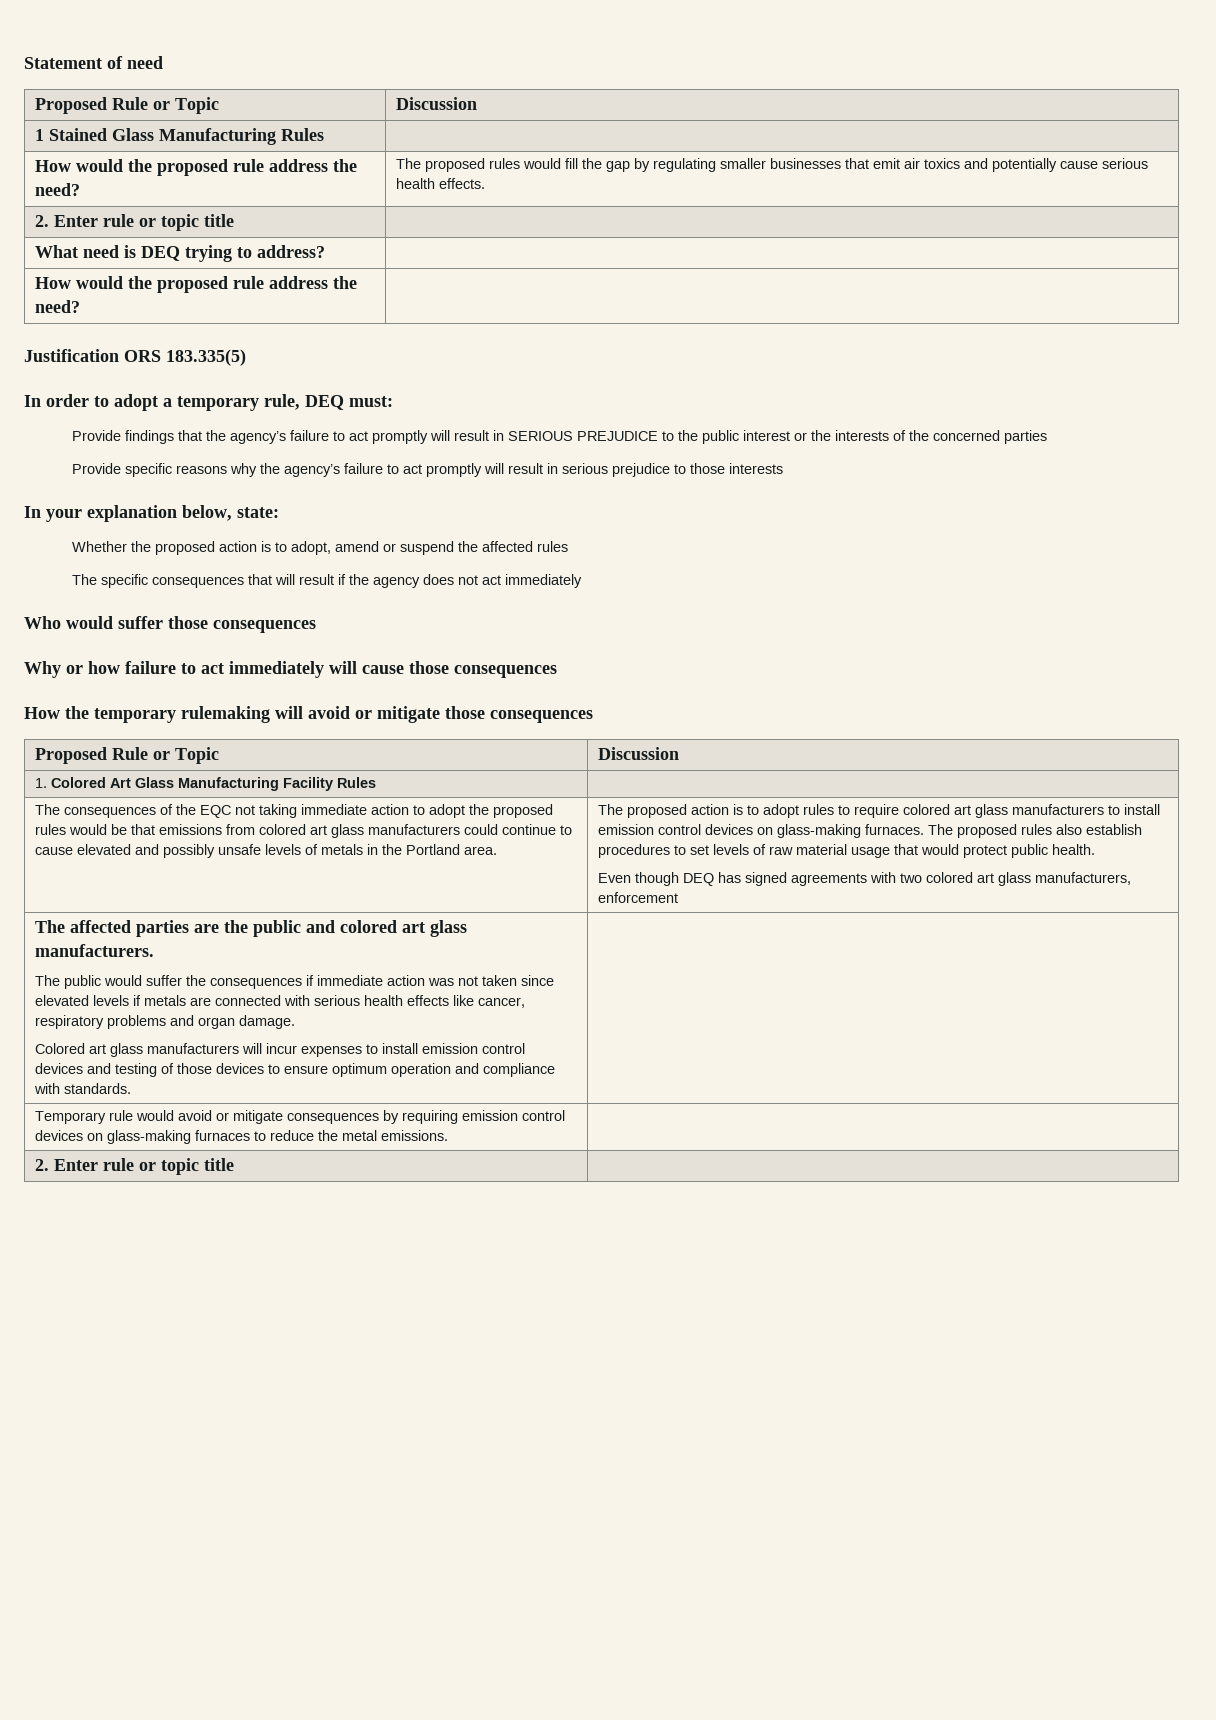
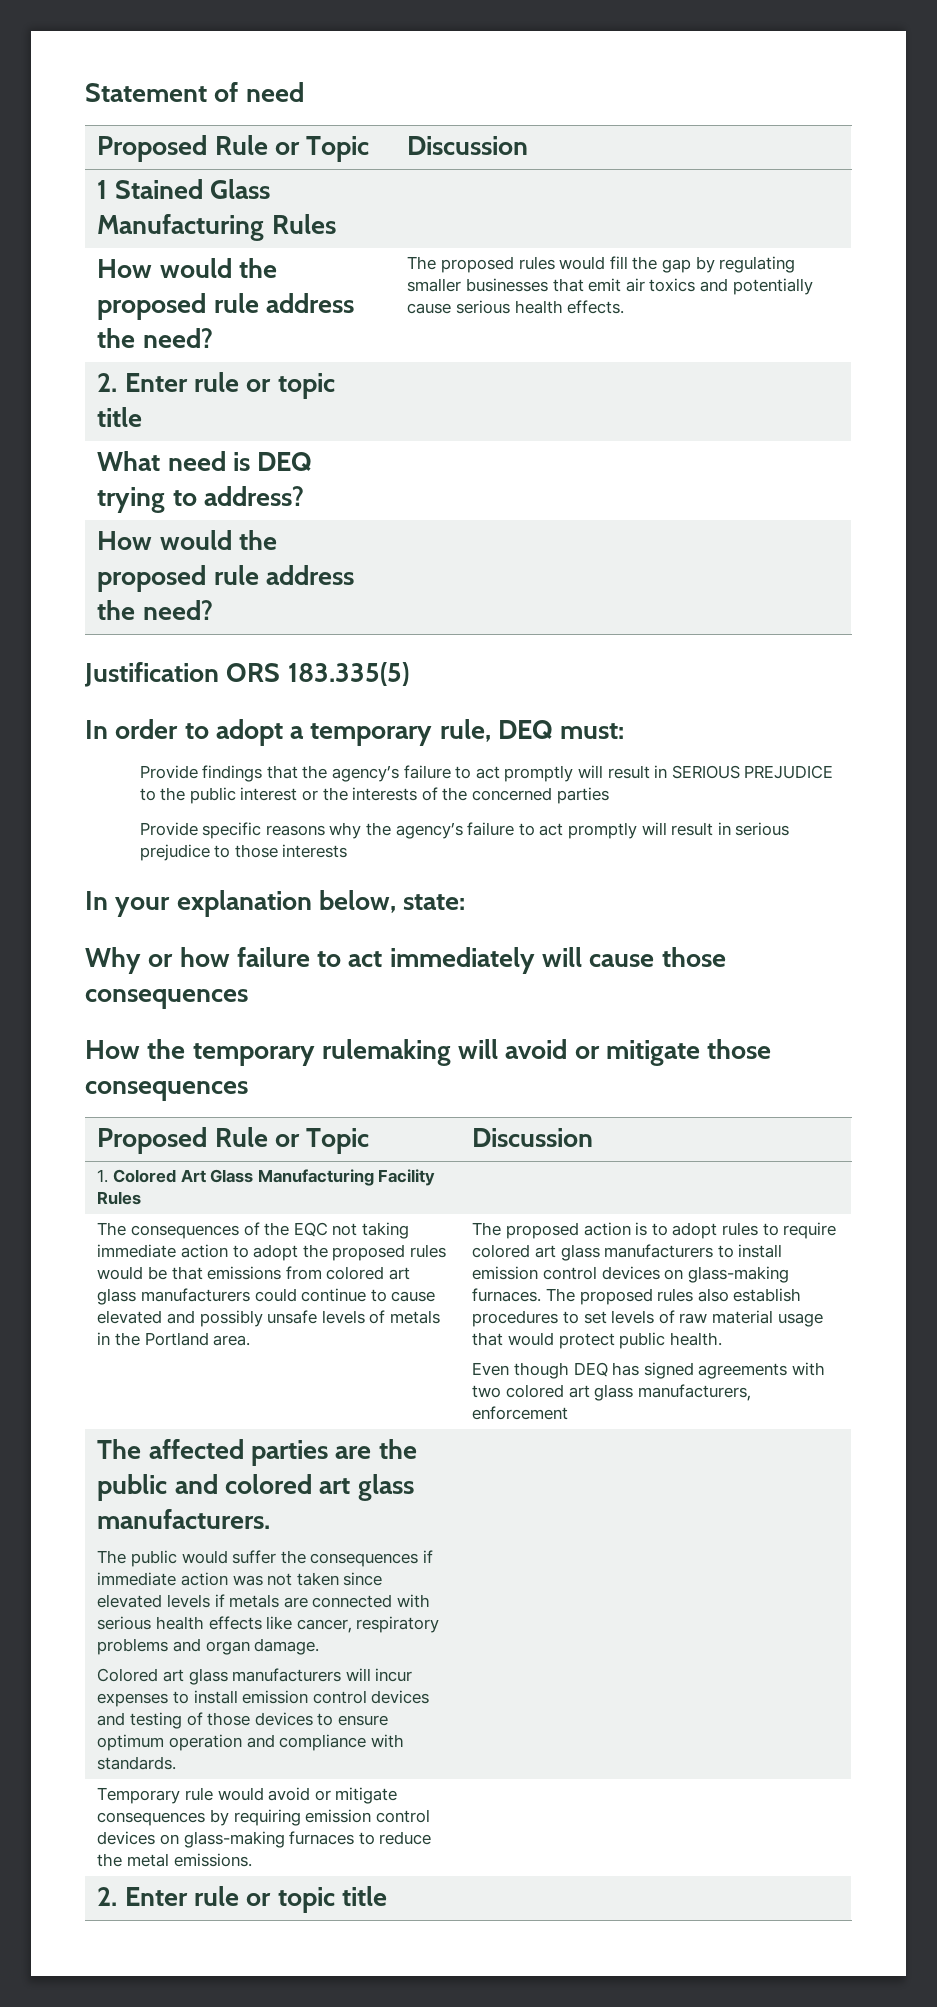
- Whether the proposed action is to adopt, amend or suspend the affected rules
- The specific consequences that will result if the agency does not act immediately
- Who would suffer those consequences

